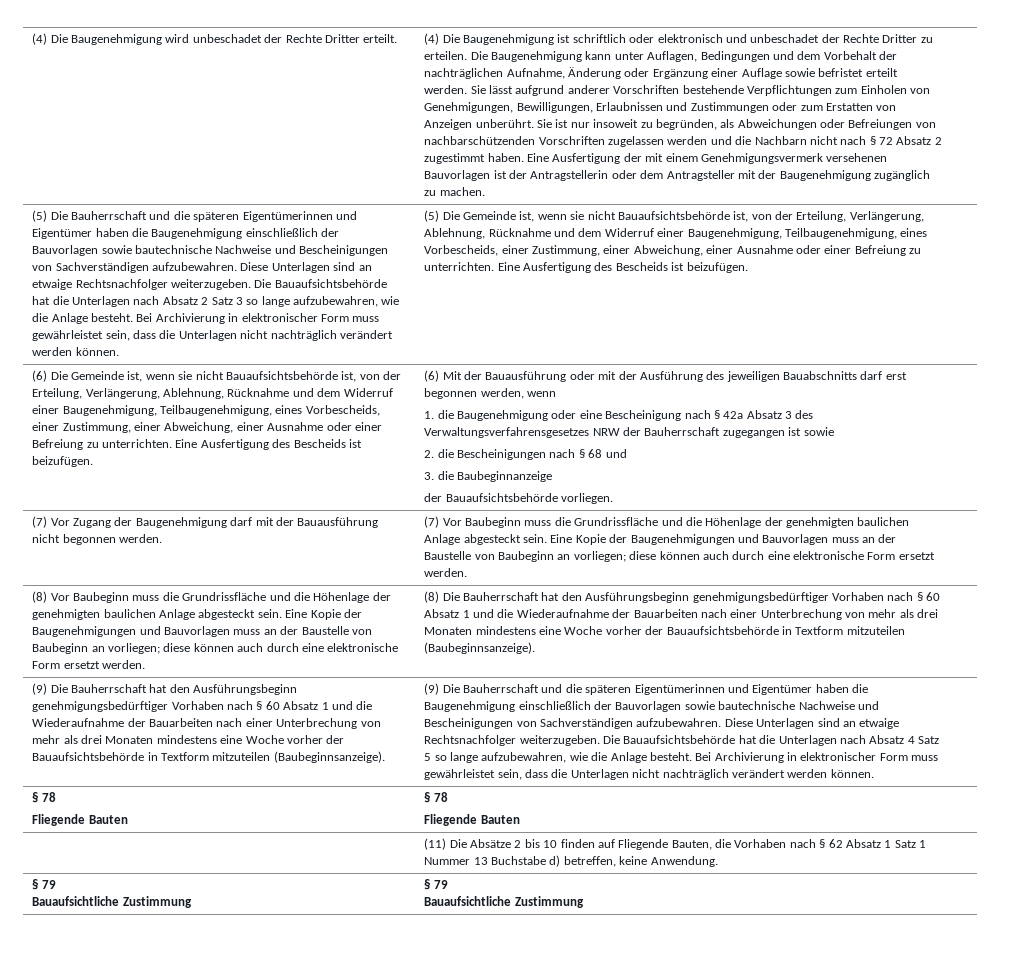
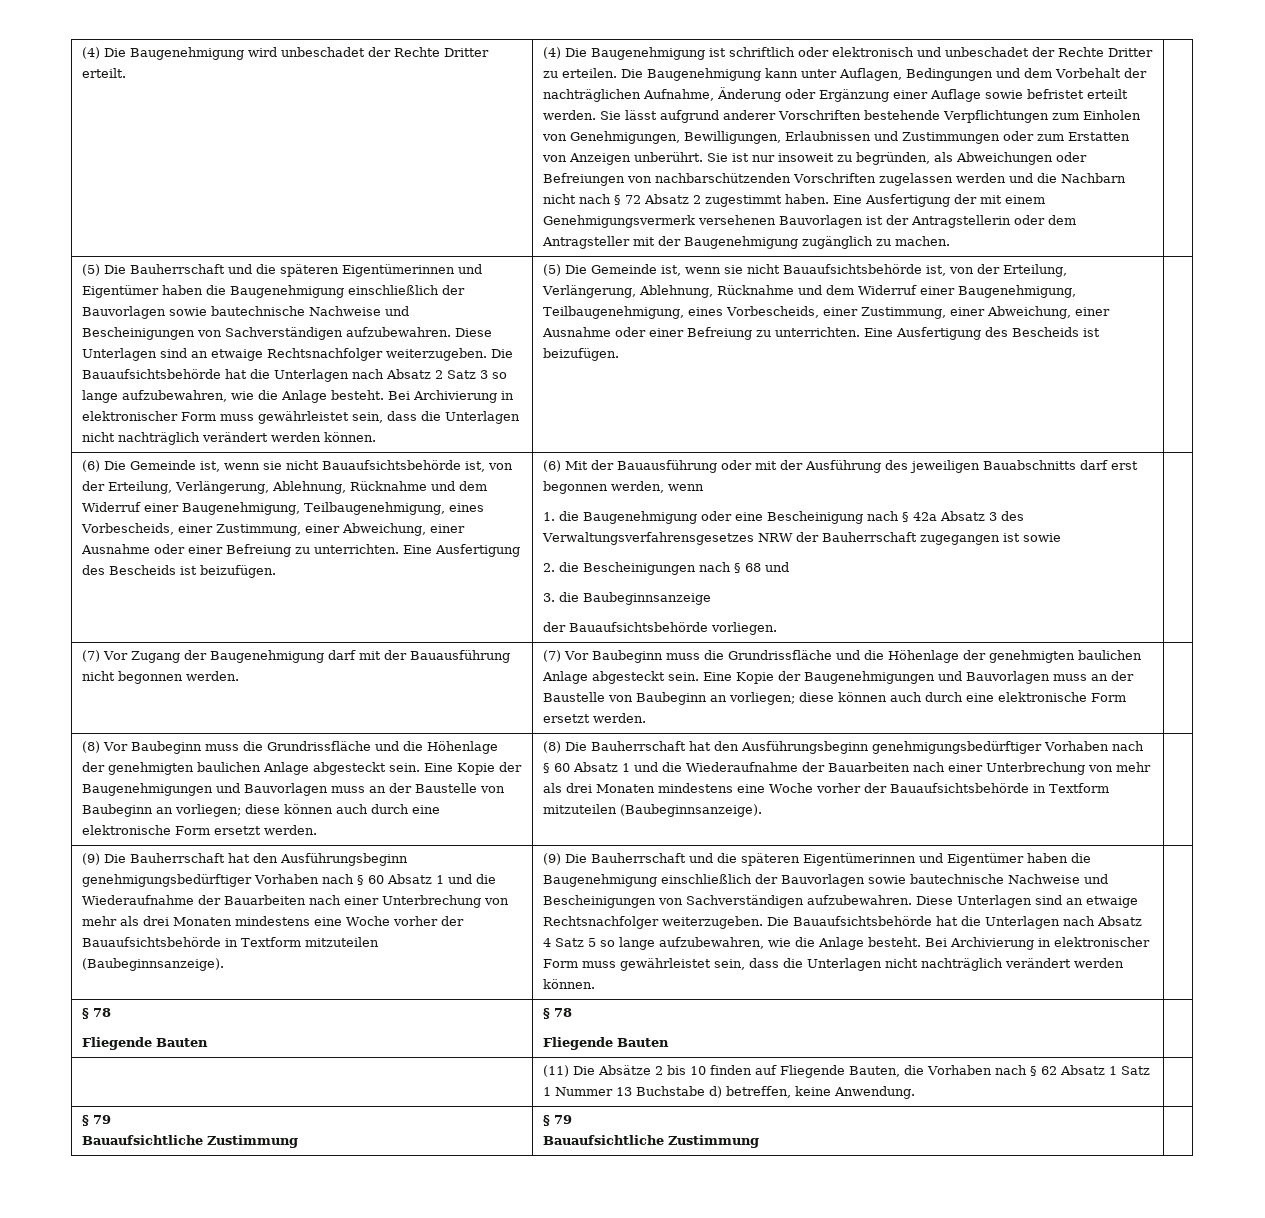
- 3. die Baubeginnanzeige
+ 3. die Baubeginnsanzeige

